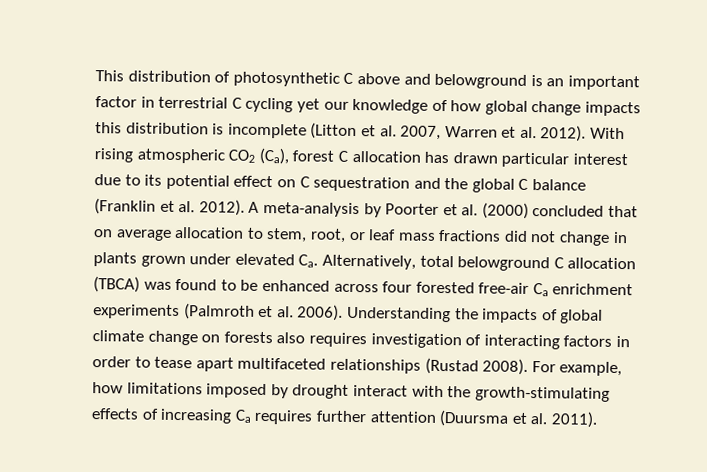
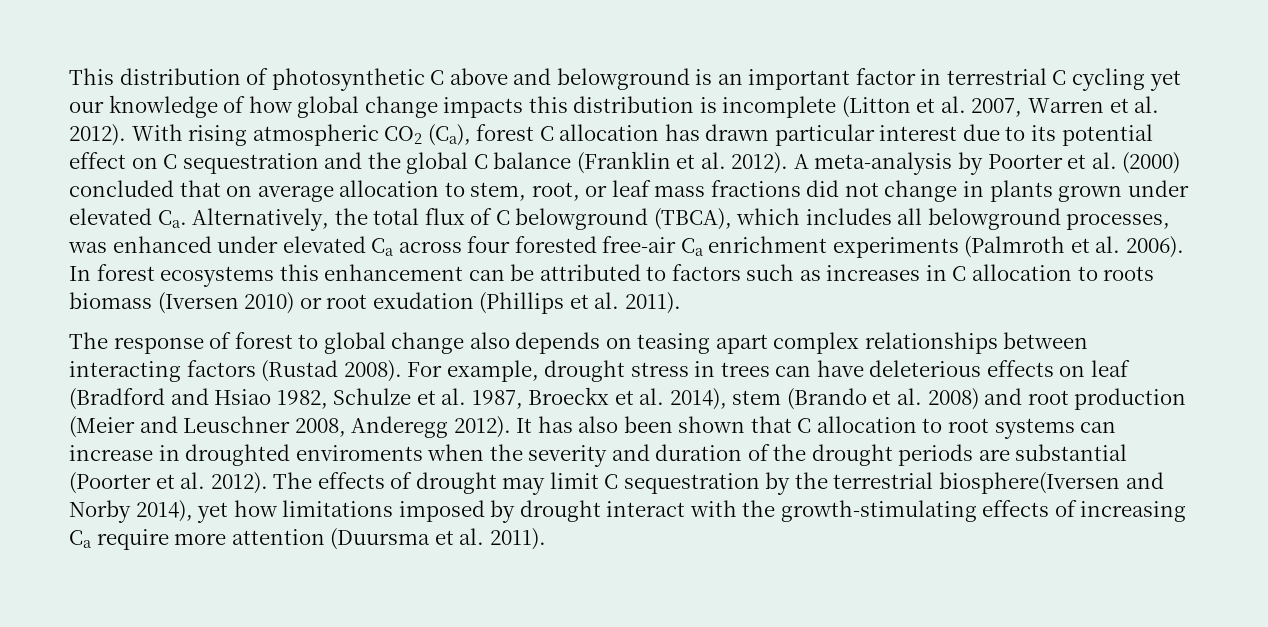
- A meta-analysis by Poorter et al. (2000) concluded that on average allocation to stem, root, or leaf mass fractions did not change in plants grown under elevated Ca. Alternatively, total belowground C allocation (TBCA) was found to be enhanced across four forested free-air Ca enrichment experiments (Palmroth et al. 2006).
+ A meta-analysis by Poorter et al. (2000) concluded that on average allocation to stem, root, or leaf mass fractions did not change in plants grown under elevated Ca. Alternatively, the total flux of C belowground (TBCA), which includes all belowground processes, was enhanced under elevated Ca across four forested free-air Ca enrichment experiments (Palmroth et al. 2006).
- Understanding the impacts of global climate change on forests also requires investigation of interacting factors in order to tease apart multifaceted relationships (Rustad 2008). For example, how limitations imposed by drought interact with the growth-stimulating effects of increasing Ca requires further attention (Duursma et al. 2011).
+ In forest ecosystems this enhancement can be attributed to factors such as increases in C allocation to roots biomass (Iversen 2010) or root exudation (Phillips et al. 2011).
+ The response of forest to global change also depends on teasing apart complex relationships between interacting factors (Rustad 2008). For example, drought stress in trees can have deleterious effects on leaf (Bradford and Hsiao 1982, Schulze et al. 1987, Broeckx et al. 2014), stem (Brando et al. 2008) and root production (Meier and Leuschner 2008, Anderegg 2012). It has also been shown that C allocation to root systems can increase in droughted enviroments when the severity and duration of the drought periods are substantial (Poorter et al. 2012). The effects of drought may limit C sequestration by the terrestrial biosphere(Iversen and Norby 2014), yet how limitations imposed by drought interact with the growth-stimulating effects of increasing Ca require more attention (Duursma et al. 2011).

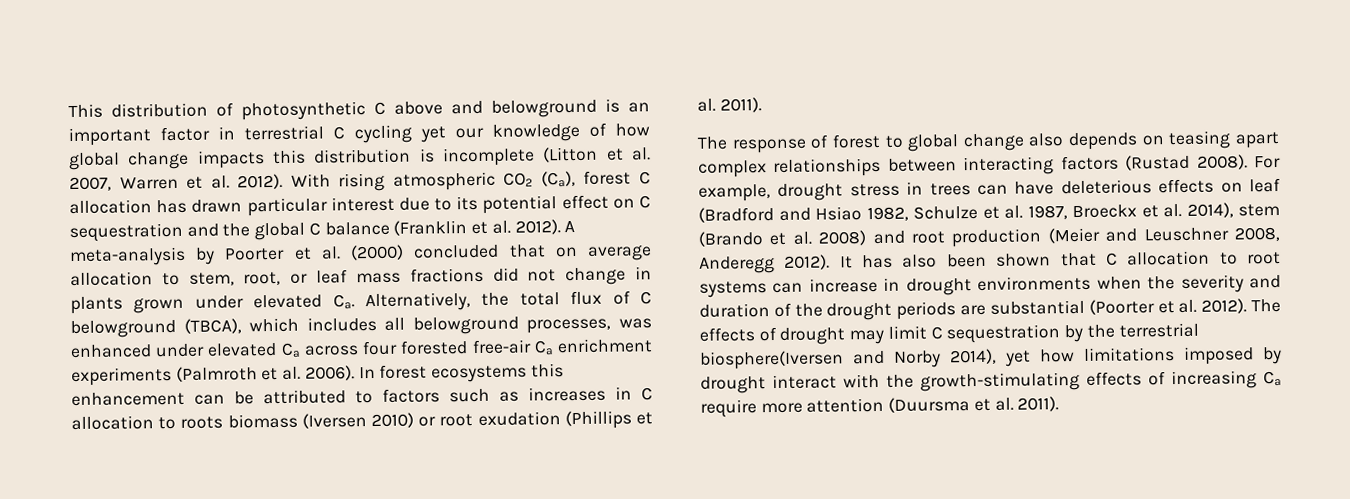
- It has also been shown that C allocation to root systems can increase in droughted enviroments when the severity and duration of the drought periods are substantial (Poorter et al. 2012).
+ It has also been shown that C allocation to root systems can increase in drought environments when the severity and duration of the drought periods are substantial (Poorter et al. 2012).

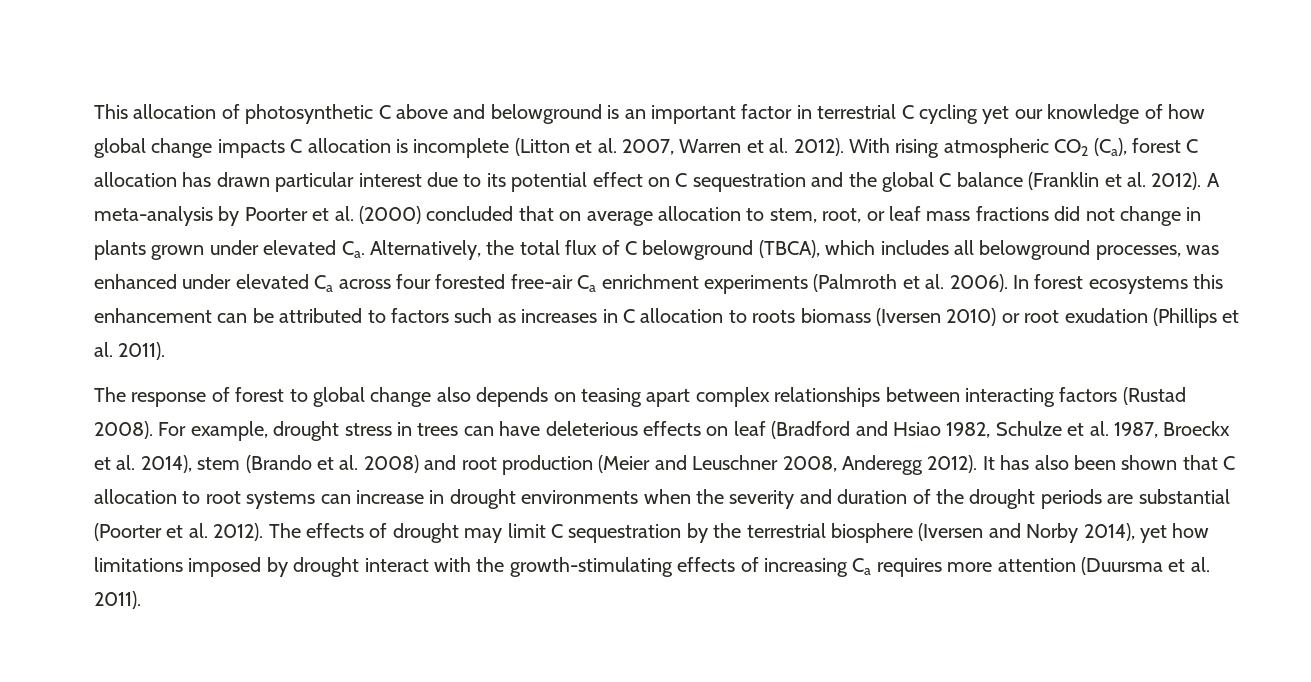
- This distribution of photosynthetic C above and belowground is an important factor in terrestrial C cycling yet our knowledge of how global change impacts this distribution is incomplete (Litton et al. 2007, Warren et al. 2012).
+ This allocation of photosynthetic C above and belowground is an important factor in terrestrial C cycling yet our knowledge of how global change impacts C allocation is incomplete (Litton et al. 2007, Warren et al. 2012).
- The effects of drought may limit C sequestration by the terrestrial biosphere(Iversen and Norby 2014), yet how limitations imposed by drought interact with the growth-stimulating effects of increasing Ca require more attention (Duursma et al. 2011).
+ The effects of drought may limit C sequestration by the terrestrial biosphere (Iversen and Norby 2014), yet how limitations imposed by drought interact with the growth-stimulating effects of increasing Ca requires more attention (Duursma et al. 2011).

